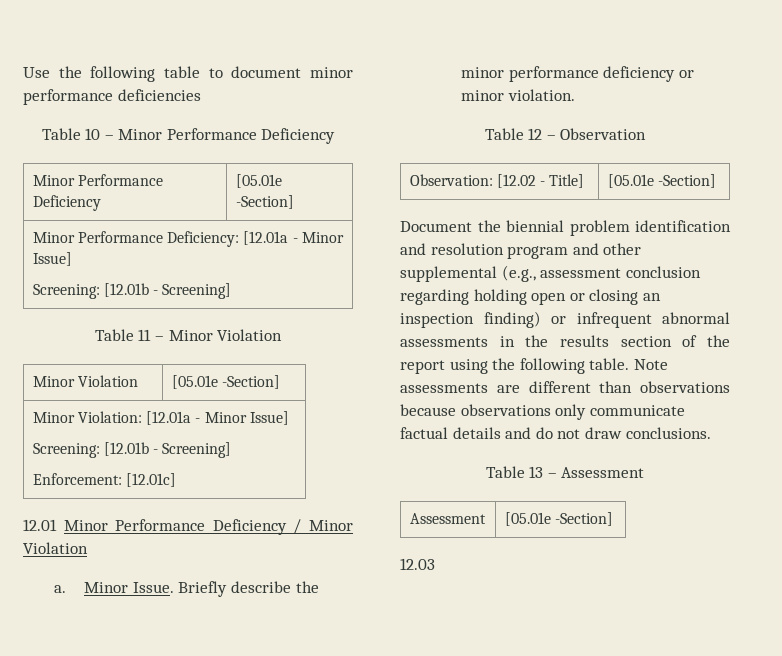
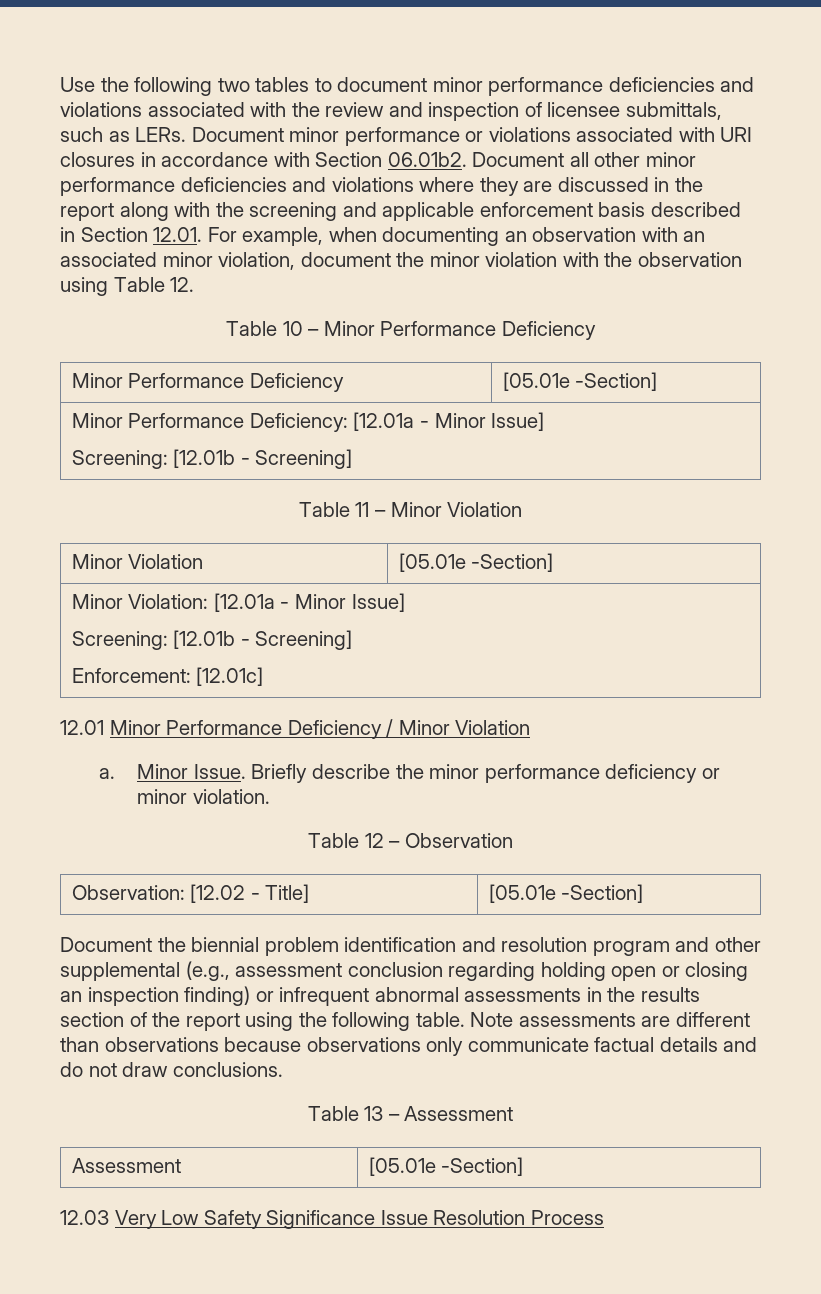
- Use the following table to document minor performance deficiencies
+ Use the following two tables to document minor performance deficiencies and violations associated with the review and inspection of licensee submittals, such as LERs. Document minor performance or violations associated with URI closures in accordance with Section 06.01b2. Document all other minor performance deficiencies and violations where they are discussed in the report along with the screening and applicable enforcement basis described in Section 12.01. For example, when documenting an observation with an associated minor violation, document the minor violation with the observation using Table 12.
- 12.03
+ 12.03 Very Low Safety Significance Issue Resolution Process

